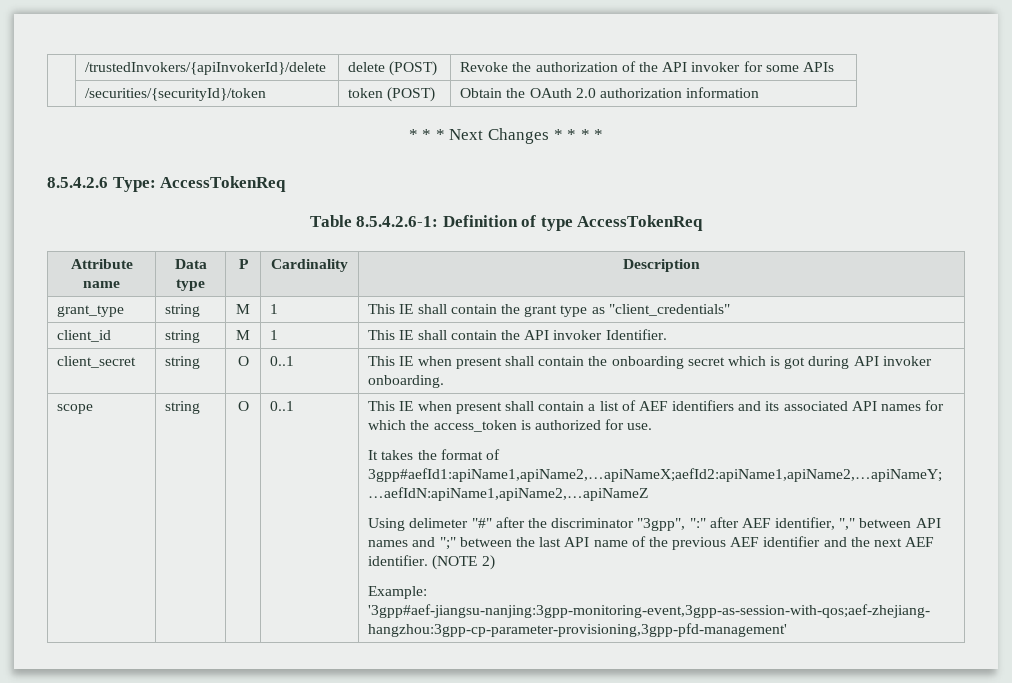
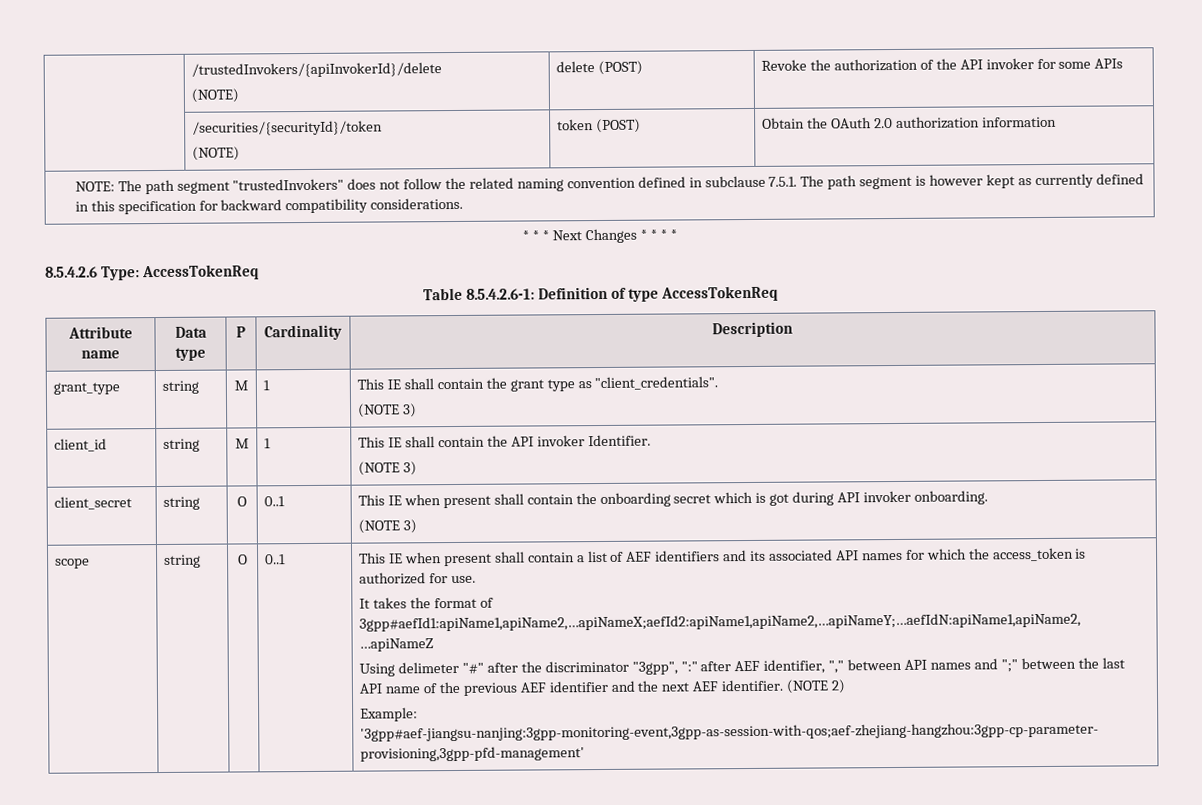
- | /trustedInvokers/{apiInvokerId}/delete | delete (POST) | Revoke the authorization of the API invoker for some APIs
+ | /trustedInvokers/{apiInvokerId}/delete
+ (NOTE) | delete (POST) | Revoke the authorization of the API invoker for some APIs
- | /securities/{securityId}/token | token (POST) | Obtain the OAuth 2.0 authorization information
+ | /securities/{securityId}/token
+ (NOTE) | token (POST) | Obtain the OAuth 2.0 authorization information
+ NOTE: The path segment "trustedInvokers" does not follow the related naming convention defined in subclause 7.5.1. The path segment is however kept as currently defined in this specification for backward compatibility considerations.
- grant_type | string | M | 1 | This IE shall contain the grant type as "client_credentials"
+ grant_type | string | M | 1 | This IE shall contain the grant type as "client_credentials".
+ (NOTE 3)
  client_id | string | M | 1 | This IE shall contain the API invoker Identifier.
+ (NOTE 3)
  client_secret | string | O | 0..1 | This IE when present shall contain the onboarding secret which is got during API invoker onboarding.
+ (NOTE 3)

